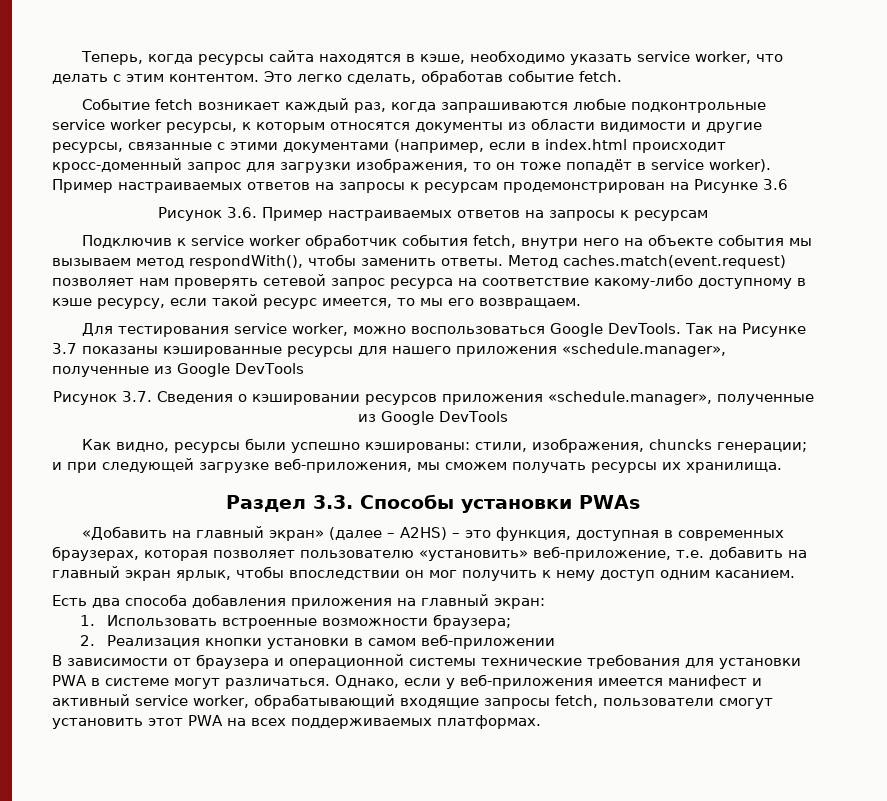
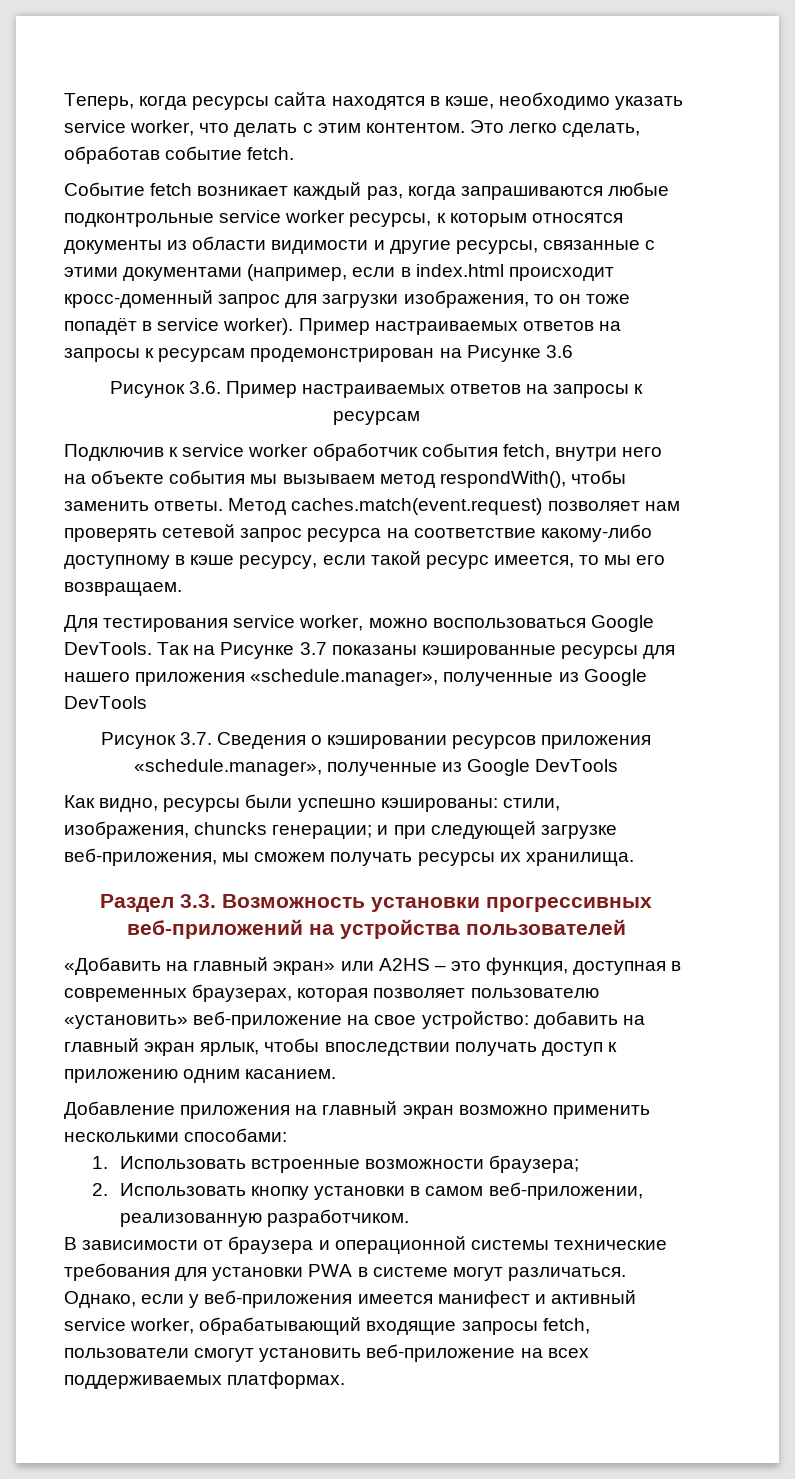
- Раздел 3.3. Способы установки PWAs
+ Раздел 3.3. Возможность установки прогрессивных веб-приложений на устройства пользователей
- «Добавить на главный экран» (далее – A2HS) – это функция, доступная в современных браузерах, которая позволяет пользователю «установить» веб-приложение, т.е. добавить на главный экран ярлык, чтобы впоследствии он мог получить к нему доступ одним касанием.
- Есть два способа добавления приложения на главный экран:
+ «Добавить на главный экран» или A2HS – это функция, доступная в современных браузерах, которая позволяет пользователю «установить» веб-приложение на свое устройство: добавить на главный экран ярлык, чтобы впоследствии получать доступ к приложению одним касанием.
+ Добавление приложения на главный экран возможно применить несколькими способами:
- 2. Реализация кнопки установки в самом веб-приложении
+ 2. Использовать кнопку установки в самом веб-приложении, реализованную разработчиком.
- Однако, если у веб-приложения имеется манифест и активный service worker, обрабатывающий входящие запросы fetch, пользователи смогут установить этот PWA на всех поддерживаемых платформах.
+ Однако, если у веб-приложения имеется манифест и активный service worker, обрабатывающий входящие запросы fetch, пользователи смогут установить веб-приложение на всех поддерживаемых платформах.

